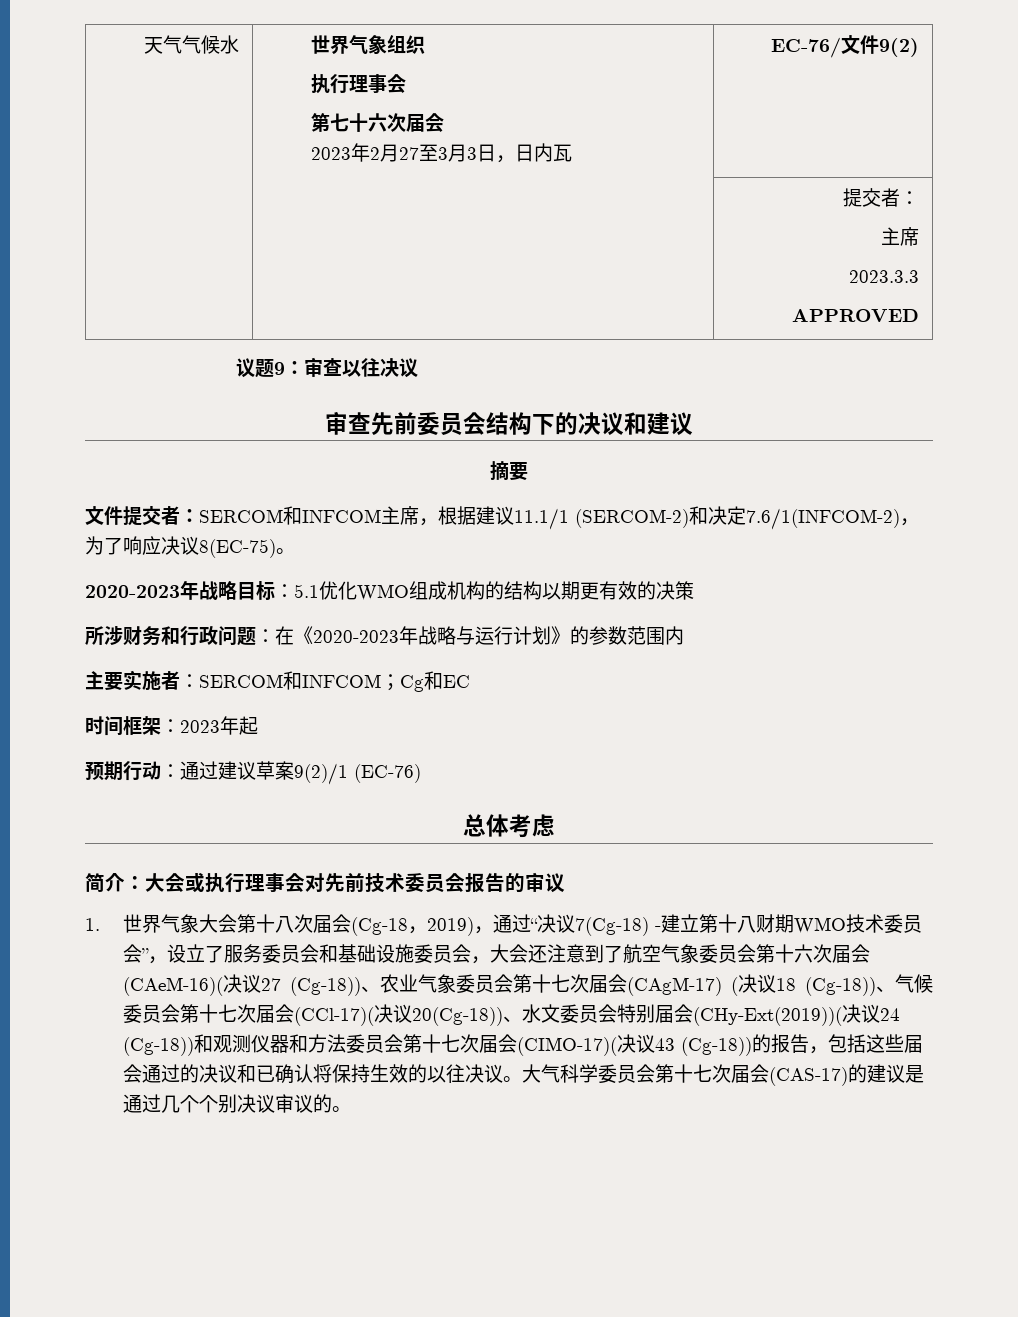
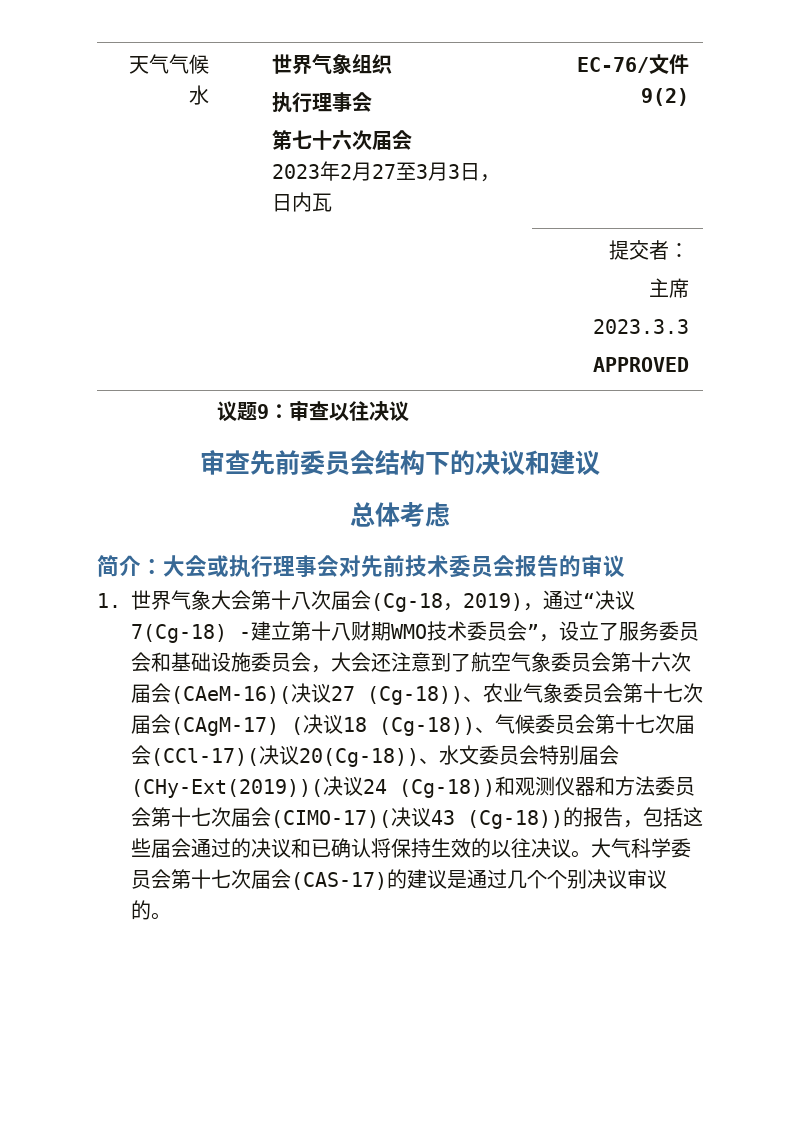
- 摘要
- 文件提交者：SERCOM和INFCOM主席，根据建议11.1/1 (SERCOM-2)和决定7.6/1(INFCOM-2)，为了响应决议8(EC-75)。
- 2020-2023年战略目标：5.1优化WMO组成机构的结构以期更有效的决策
- 所涉财务和行政问题：在《2020-2023年战略与运行计划》的参数范围内
- 主要实施者：SERCOM和INFCOM；Cg和EC
- 时间框架：2023年起
- 预期行动：通过建议草案9(2)/1 (EC-76)

